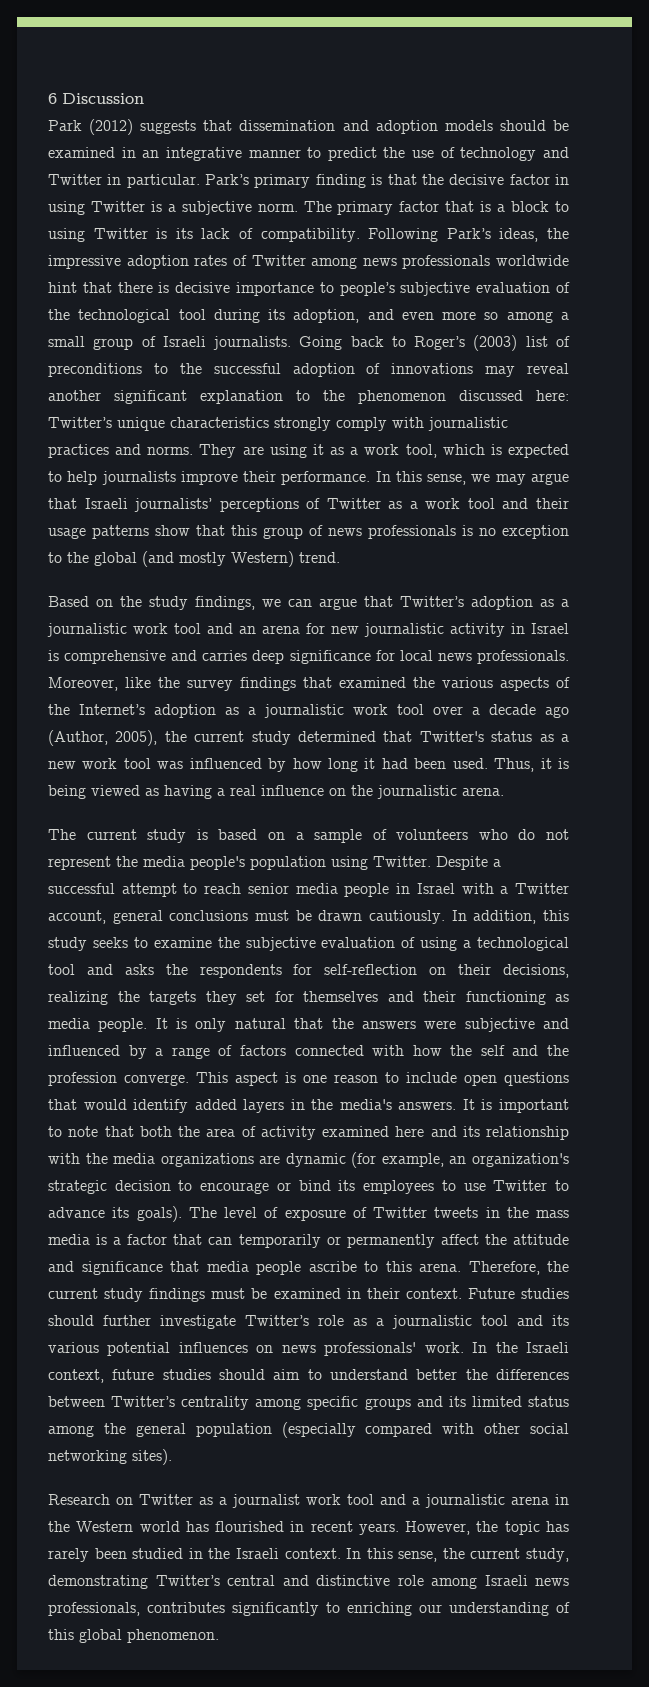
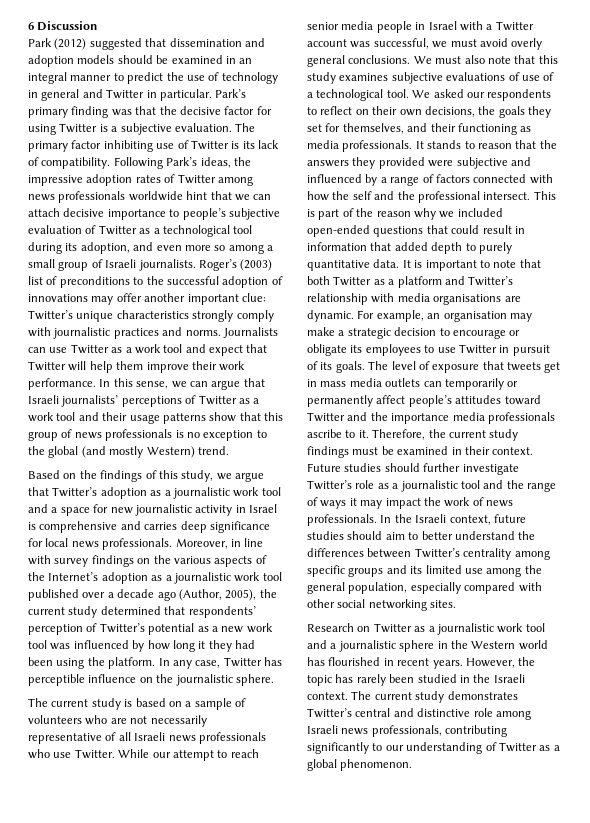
- Park (2012) suggests that dissemination and adoption models should be examined in an integrative manner to predict the use of technology and Twitter in particular.
+ Park (2012) suggested that dissemination and adoption models should be examined in an integral manner to predict the use of technology in general and Twitter in particular.
- Park’s primary finding is that the decisive factor in using Twitter is a subjective norm.
+ Park’s primary finding was that the decisive factor for using Twitter is a subjective evaluation.
- The primary factor that is a block to using Twitter is its lack of compatibility.
+ The primary factor inhibiting use of Twitter is its lack of compatibility.
- Following Park’s ideas, the impressive adoption rates of Twitter among news professionals worldwide hint that there is decisive importance to people’s subjective evaluation of the technological tool during its adoption, and even more so among a small group of Israeli journalists.
+ Following Park’s ideas, the impressive adoption rates of Twitter among news professionals worldwide hint that we can attach decisive importance to people’s subjective evaluation of Twitter as a technological tool during its adoption, and even more so among a small group of Israeli journalists.
- Going back to Roger’s (2003) list of preconditions to the successful adoption of innovations may reveal another significant explanation to the phenomenon discussed here: Twitter’s unique characteristics strongly comply with journalistic practices and norms.
+ Roger’s (2003) list of preconditions to the successful adoption of innovations may offer another important clue: Twitter’s unique characteristics strongly comply with journalistic practices and norms.
- They are using it as a work tool, which is expected to help journalists improve their performance.
+ Journalists can use Twitter as a work tool and expect that Twitter will help them improve their work performance.
- In this sense, we may argue that Israeli journalists’ perceptions of Twitter as a work tool and their usage patterns show that this group of news professionals is no exception to the global (and mostly Western) trend.
+ In this sense, we can argue that Israeli journalists’ perceptions of Twitter as a work tool and their usage patterns show that this group of news professionals is no exception to the global (and mostly Western) trend.
- Based on the study findings, we can argue that Twitter’s adoption as a journalistic work tool and an arena for new journalistic activity in Israel is comprehensive and carries deep significance for local news professionals.
+ Based on the findings of this study, we argue that Twitter’s adoption as a journalistic work tool and a space for new journalistic activity in Israel is comprehensive and carries deep significance for local news professionals.
- Moreover, like the survey findings that examined the various aspects of the Internet’s adoption as a journalistic work tool over a decade ago (Author, 2005), the current study determined that Twitter's status as a new work tool was influenced by how long it had been used. Thus, it is being viewed as having a real influence on the journalistic arena.
+ Moreover, in line with survey findings on the various aspects of the Internet’s adoption as a journalistic work tool published over a decade ago (Author, 2005), the current study determined that respondents’ perception of Twitter’s potential as a new work tool was influenced by how long it they had been using the platform. In any case, Twitter has perceptible influence on the journalistic sphere.
- The current study is based on a sample of volunteers who do not represent the media people's population using Twitter. Despite a successful attempt to reach senior media people in Israel with a Twitter account, general conclusions must be drawn cautiously. In addition, this study seeks to examine the subjective evaluation of using a technological tool and asks the respondents for self-reflection on their decisions, realizing the targets they set for themselves and their functioning as media people. It is only natural that the answers were subjective and influenced by a range of factors connected with how the self and the profession converge. This aspect is one reason to include open questions that would identify added layers in the media's answers.
+ The current study is based on a sample of volunteers who are not necessarily representative of all Israeli news professionals who use Twitter. While our attempt to reach senior media people in Israel with a Twitter account was successful, we must avoid overly general conclusions. We must also note that this study examines subjective evaluations of use of a technological tool. We asked our respondents to reflect on their own decisions, the goals they set for themselves, and their functioning as media professionals. It stands to reason that the answers they provided were subjective and influenced by a range of factors connected with how the self and the professional intersect. This is part of the reason why we included open-ended questions that could result in information that added depth to purely quantitative data.
- It is important to note that both the area of activity examined here and its relationship with the media organizations are dynamic (for example, an organization's strategic decision to encourage or bind its employees to use Twitter to advance its goals). The level of exposure of Twitter tweets in the mass media is a factor that can temporarily or permanently affect the attitude and significance that media people ascribe to this arena.
+ It is important to note that both Twitter as a platform and Twitter’s relationship with media organisations are dynamic. For example, an organisation may make a strategic decision to encourage or obligate its employees to use Twitter in pursuit of its goals. The level of exposure that tweets get in mass media outlets can temporarily or permanently affect people’s attitudes toward Twitter and the importance media professionals ascribe to it.
- Future studies should further investigate Twitter’s role as a journalistic tool and its various potential influences on news professionals' work.
+ Future studies should further investigate Twitter’s role as a journalistic tool and the range of ways it may impact the work of news professionals.
- In the Israeli context, future studies should aim to understand better the differences between Twitter’s centrality among specific groups and its limited status among the general population (especially compared with other social networking sites).
+ In the Israeli context, future studies should aim to better understand the differences between Twitter’s centrality among specific groups and its limited use among the general population, especially compared with other social networking sites.
- Research on Twitter as a journalist work tool and a journalistic arena in the Western world has flourished in recent years.
+ Research on Twitter as a journalistic work tool and a journalistic sphere in the Western world has flourished in recent years.
- In this sense, the current study, demonstrating Twitter’s central and distinctive role among Israeli news professionals, contributes significantly to enriching our understanding of this global phenomenon.
+ The current study demonstrates Twitter’s central and distinctive role among Israeli news professionals, contributing significantly to our understanding of Twitter as a global phenomenon.

